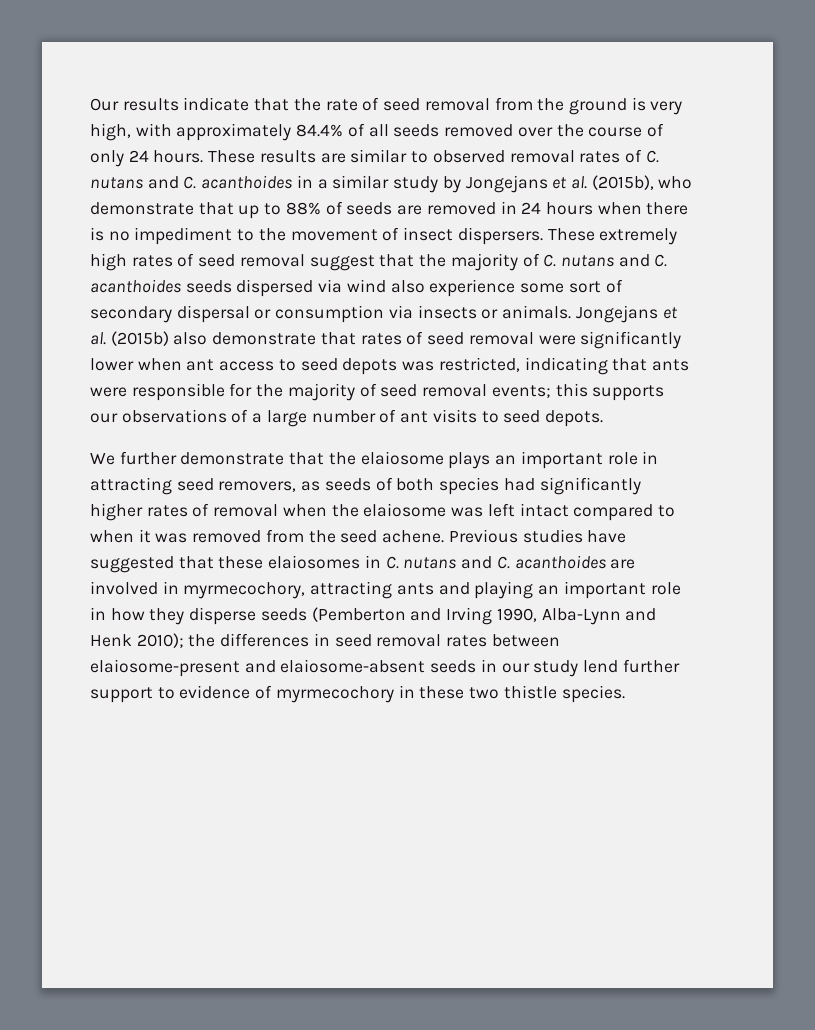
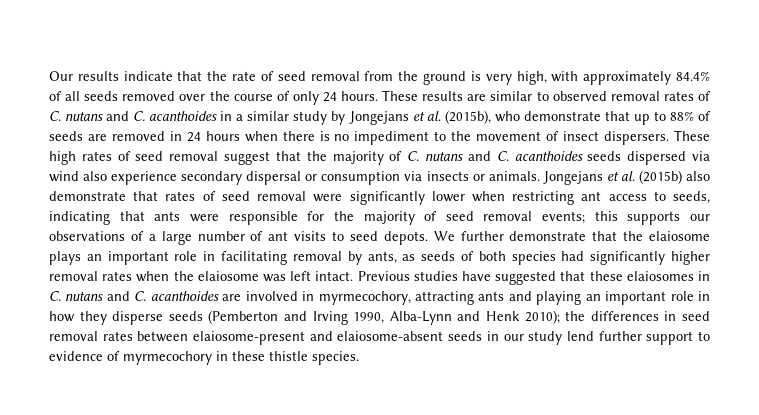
- These extremely high rates of seed removal suggest that the majority of C. nutans and C. acanthoides seeds dispersed via wind also experience some sort of secondary dispersal or consumption via insects or animals.
+ These high rates of seed removal suggest that the majority of C. nutans and C. acanthoides seeds dispersed via wind also experience secondary dispersal or consumption via insects or animals.
- Jongejans et al. (2015b) also demonstrate that rates of seed removal were significantly lower when ant access to seed depots was restricted, indicating that ants were responsible for the majority of seed removal events;
+ Jongejans et al. (2015b) also demonstrate that rates of seed removal were significantly lower when restricting ant access to seeds, indicating that ants were responsible for the majority of seed removal events;
- this supports our observations of a large number of ant visits to seed depots.
- We further demonstrate that the elaiosome plays an important role in attracting seed removers, as seeds of both species had significantly higher rates of removal when the elaiosome was left intact compared to when it was removed from the seed achene.
+ this supports our observations of a large number of ant visits to seed depots. We further demonstrate that the elaiosome plays an important role in facilitating removal by ants, as seeds of both species had significantly higher removal rates when the elaiosome was left intact.
- the differences in seed removal rates between elaiosome-present and elaiosome-absent seeds in our study lend further support to evidence of myrmecochory in these two thistle species.
+ the differences in seed removal rates between elaiosome-present and elaiosome-absent seeds in our study lend further support to evidence of myrmecochory in these thistle species.

